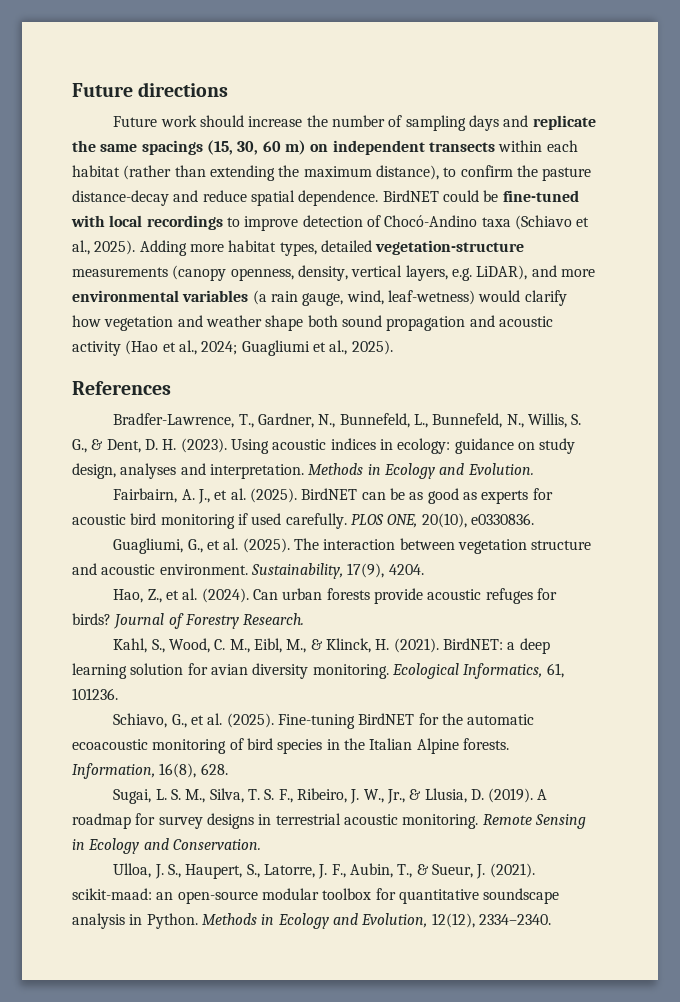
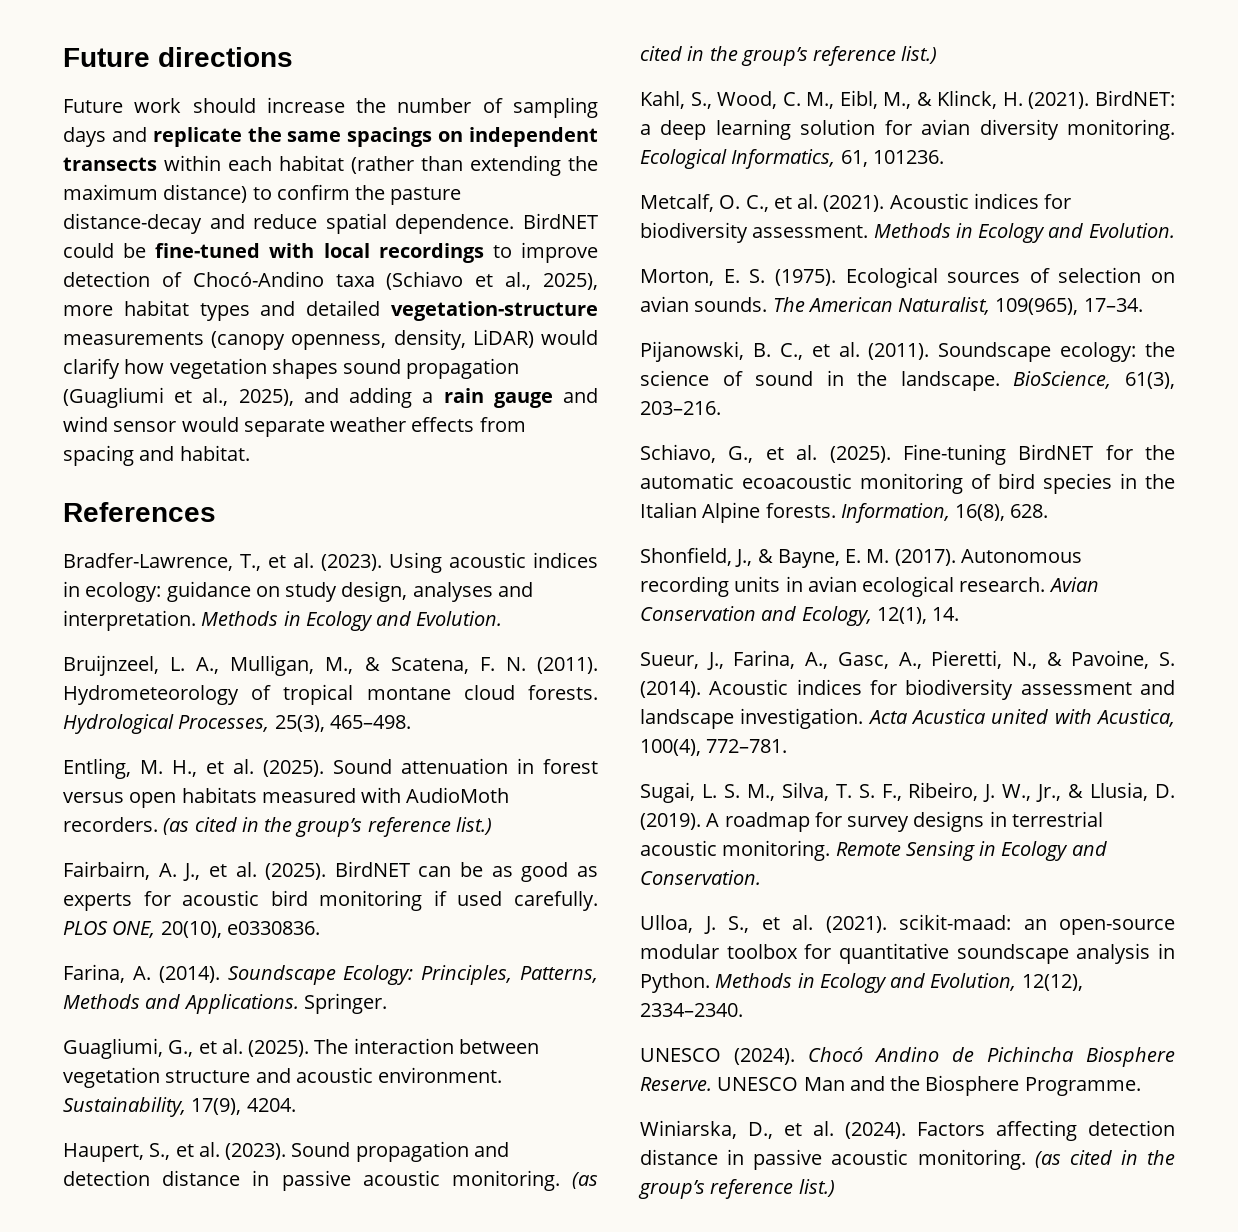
- Future work should increase the number of sampling days and replicate the same spacings (15, 30, 60 m) on independent transects within each habitat (rather than extending the maximum distance), to confirm the pasture distance-decay and reduce spatial dependence.
+ Future work should increase the number of sampling days and replicate the same spacings on independent transects within each habitat (rather than extending the maximum distance) to confirm the pasture distance-decay and reduce spatial dependence.
- BirdNET could be fine-tuned with local recordings to improve detection of Chocó-Andino taxa (Schiavo et al., 2025). Adding more habitat types, detailed vegetation-structure measurements (canopy openness, density, vertical layers, e.g. LiDAR), and more environmental variables (a rain gauge, wind, leaf-wetness) would clarify how vegetation and weather shape both sound propagation and acoustic activity (Hao et al., 2024; Guagliumi et al., 2025).
+ BirdNET could be fine-tuned with local recordings to improve detection of Chocó-Andino taxa (Schiavo et al., 2025), more habitat types and detailed vegetation-structure measurements (canopy openness, density, LiDAR) would clarify how vegetation shapes sound propagation (Guagliumi et al., 2025), and adding a rain gauge and wind sensor would separate weather effects from spacing and habitat.
  References
- Bradfer-Lawrence, T., Gardner, N., Bunnefeld, L., Bunnefeld, N., Willis, S. G., & Dent, D. H. (2023).
+ Bradfer-Lawrence, T., et al. (2023).
+ Bruijnzeel, L. A., Mulligan, M., & Scatena, F. N. (2011). Hydrometeorology of tropical montane cloud forests. Hydrological Processes, 25(3), 465–498.
+ Entling, M. H., et al. (2025). Sound attenuation in forest versus open habitats measured with AudioMoth recorders. (as cited in the group’s reference list.)
+ Farina, A. (2014). Soundscape Ecology: Principles, Patterns, Methods and Applications. Springer.
- Hao, Z., et al. (2024). Can urban forests provide acoustic refuges for birds? Journal of Forestry Research.
+ Haupert, S., et al. (2023). Sound propagation and detection distance in passive acoustic monitoring. (as cited in the group’s reference list.)
+ Metcalf, O. C., et al. (2021). Acoustic indices for biodiversity assessment. Methods in Ecology and Evolution.
+ Morton, E. S. (1975). Ecological sources of selection on avian sounds. The American Naturalist, 109(965), 17–34.
+ Pijanowski, B. C., et al. (2011). Soundscape ecology: the science of sound in the landscape. BioScience, 61(3), 203–216.
+ Shonfield, J., & Bayne, E. M. (2017). Autonomous recording units in avian ecological research. Avian Conservation and Ecology, 12(1), 14.
+ Sueur, J., Farina, A., Gasc, A., Pieretti, N., & Pavoine, S. (2014). Acoustic indices for biodiversity assessment and landscape investigation. Acta Acustica united with Acustica, 100(4), 772–781.
- Ulloa, J. S., Haupert, S., Latorre, J. F., Aubin, T., & Sueur, J. (2021). scikit-maad: an open-source modular toolbox for quantitative soundscape analysis in Python.
+ Ulloa, J. S., et al. (2021). scikit-maad: an open-source modular toolbox for quantitative soundscape analysis in Python.
+ UNESCO (2024). Chocó Andino de Pichincha Biosphere Reserve. UNESCO Man and the Biosphere Programme.
+ Winiarska, D., et al. (2024). Factors affecting detection distance in passive acoustic monitoring. (as cited in the group’s reference list.)

